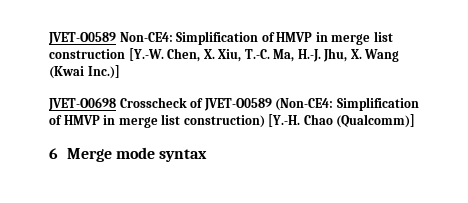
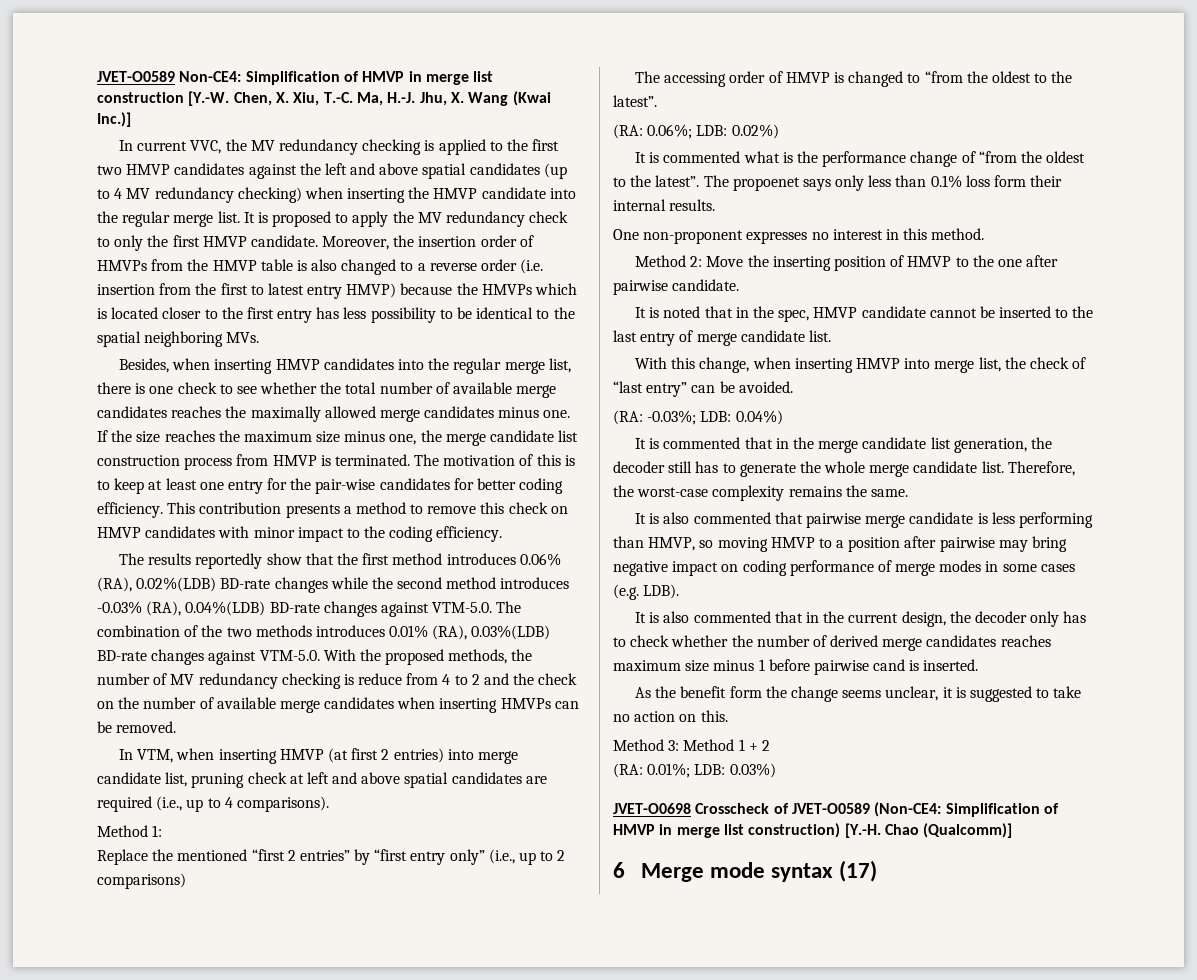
+ In current VVC, the MV redundancy checking is applied to the first two HMVP candidates against the left and above spatial candidates (up to 4 MV redundancy checking) when inserting the HMVP candidate into the regular merge list. It is proposed to apply the MV redundancy check to only the first HMVP candidate. Moreover, the insertion order of HMVPs from the HMVP table is also changed to a reverse order (i.e. insertion from the first to latest entry HMVP) because the HMVPs which is located closer to the first entry has less possibility to be identical to the spatial neighboring MVs.
+ Besides, when inserting HMVP candidates into the regular merge list, there is one check to see whether the total number of available merge candidates reaches the maximally allowed merge candidates minus one. If the size reaches the maximum size minus one, the merge candidate list construction process from HMVP is terminated. The motivation of this is to keep at least one entry for the pair-wise candidates for better coding efficiency. This contribution presents a method to remove this check on HMVP candidates with minor impact to the coding efficiency.
+ The results reportedly show that the first method introduces 0.06% (RA), 0.02%(LDB) BD-rate changes while the second method introduces -0.03% (RA), 0.04%(LDB) BD-rate changes against VTM-5.0. The combination of the two methods introduces 0.01% (RA), 0.03%(LDB) BD-rate changes against VTM-5.0. With the proposed methods, the number of MV redundancy checking is reduce from 4 to 2 and the check on the number of available merge candidates when inserting HMVPs can be removed.
+ In VTM, when inserting HMVP (at first 2 entries) into merge candidate list, pruning check at left and above spatial candidates are required (i.e., up to 4 comparisons).
+ Method 1:
+ Replace the mentioned “first 2 entries” by “first entry only” (i.e., up to 2 comparisons)
+ The accessing order of HMVP is changed to “from the oldest to the latest”.
+ (RA: 0.06%; LDB: 0.02%)
+ It is commented what is the performance change of “from the oldest to the latest”. The propoenet says only less than 0.1% loss form their internal results.
+ One non-proponent expresses no interest in this method.
+ Method 2: Move the inserting position of HMVP to the one after pairwise candidate.
+ It is noted that in the spec, HMVP candidate cannot be inserted to the last entry of merge candidate list.
+ With this change, when inserting HMVP into merge list, the check of “last entry” can be avoided.
+ (RA: -0.03%; LDB: 0.04%)
+ It is commented that in the merge candidate list generation, the decoder still has to generate the whole merge candidate list. Therefore, the worst-case complexity remains the same.
+ It is also commented that pairwise merge candidate is less performing than HMVP, so moving HMVP to a position after pairwise may bring negative impact on coding performance of merge modes in some cases (e.g. LDB).
+ It is also commented that in the current design, the decoder only has to check whether the number of derived merge candidates reaches maximum size minus 1 before pairwise cand is inserted.
+ As the benefit form the change seems unclear, it is suggested to take no action on this.
+ Method 3: Method 1 + 2
+ (RA: 0.01%; LDB: 0.03%)
- 6 Merge mode syntax
+ 6 Merge mode syntax (17)

